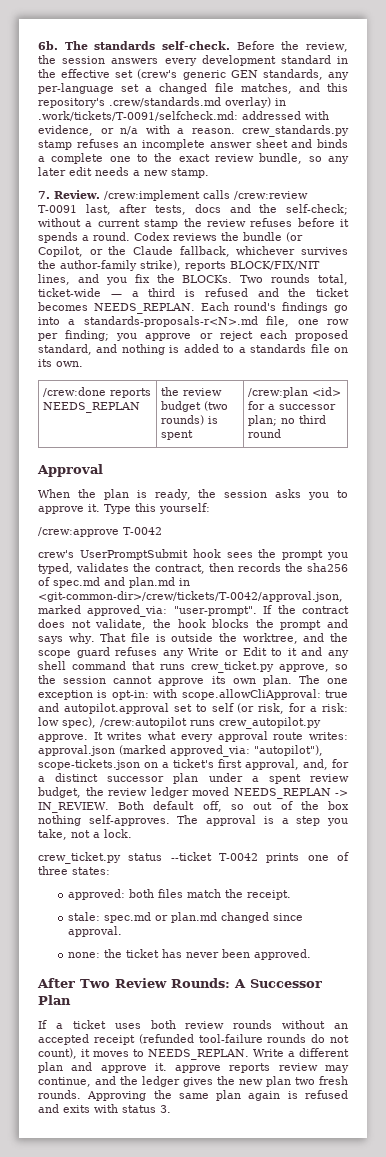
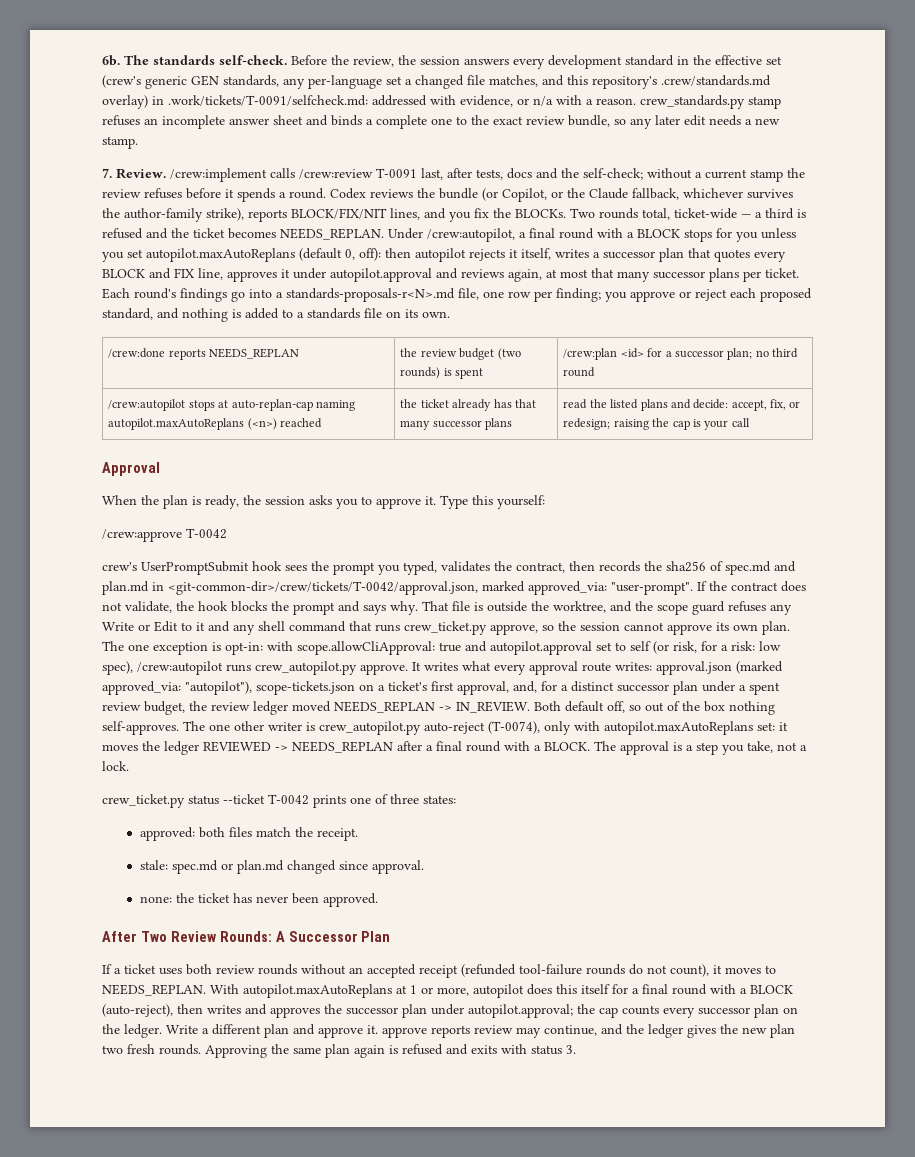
+ Under /crew:autopilot, a final round with a BLOCK stops for you unless you set autopilot.maxAutoReplans (default 0, off): then autopilot rejects it itself, writes a successor plan that quotes every BLOCK and FIX line, approves it under autopilot.approval and reviews again, at most that many successor plans per ticket.
+ /crew:autopilot stops at auto-replan-cap naming autopilot.maxAutoReplans (<n>) reached | the ticket already has that many successor plans | read the listed plans and decide: accept, fix, or redesign; raising the cap is your call
- The approval is a step you take, not a lock.
+ The one other writer is crew_autopilot.py auto-reject (T-0074), only with autopilot.maxAutoReplans set: it moves the ledger REVIEWED -> NEEDS_REPLAN after a final round with a BLOCK. The approval is a step you take, not a lock.
+ With autopilot.maxAutoReplans at 1 or more, autopilot does this itself for a final round with a BLOCK (auto-reject), then writes and approves the successor plan under autopilot.approval; the cap counts every successor plan on the ledger.

